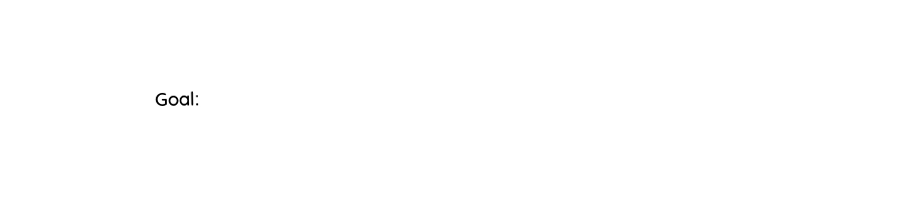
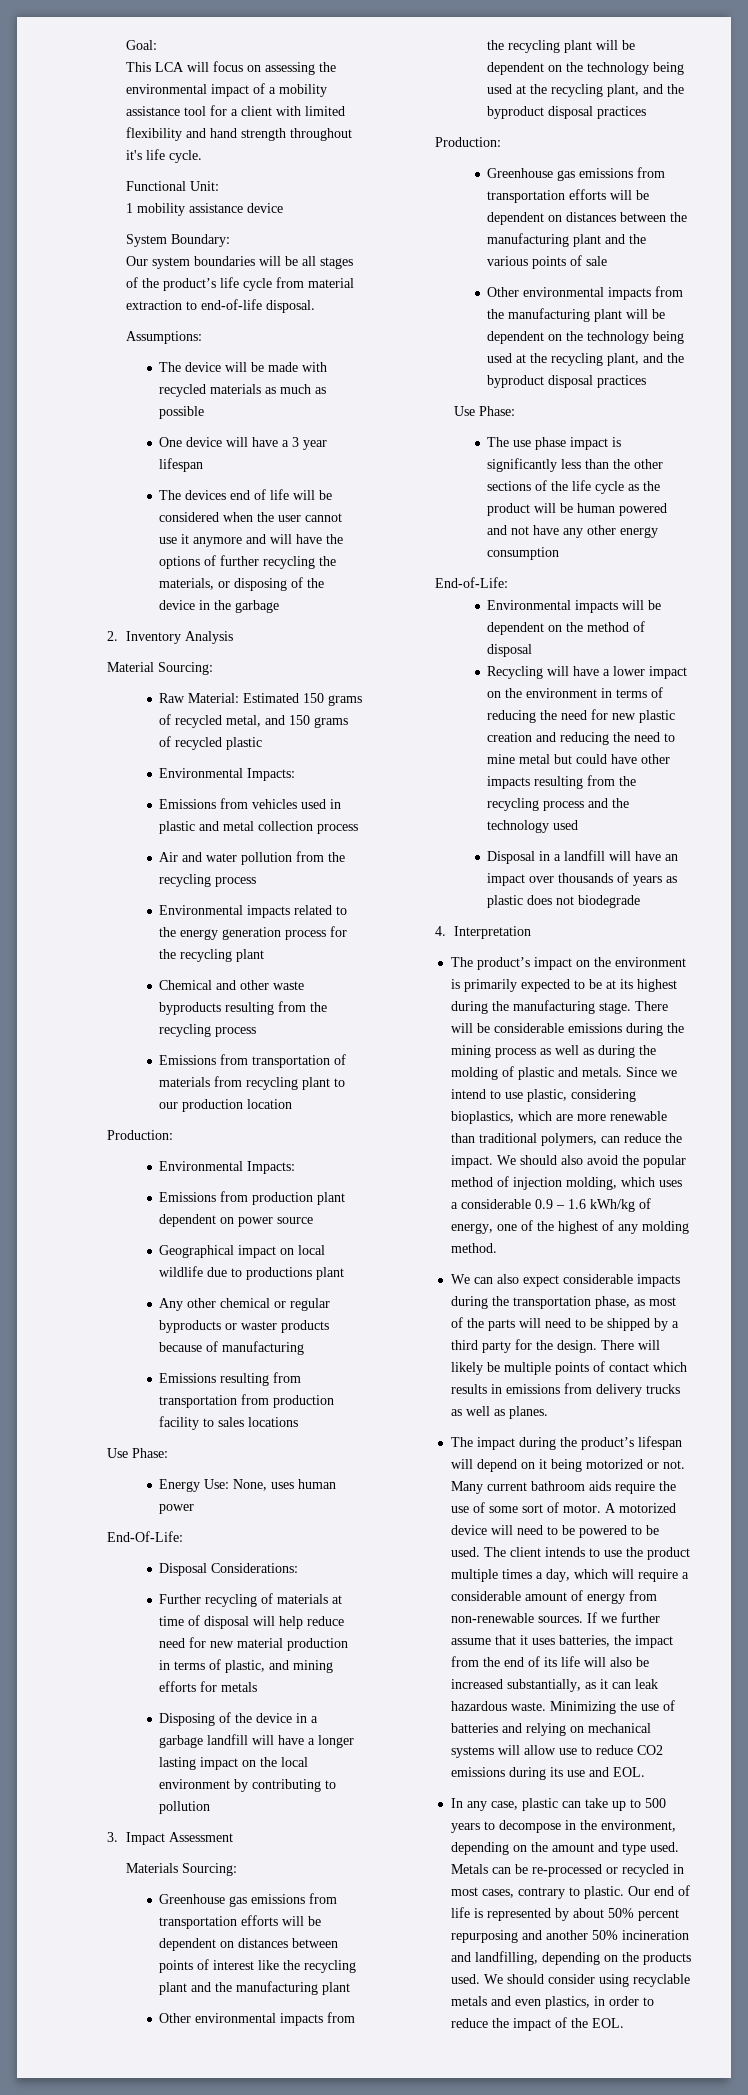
+ This LCA will focus on assessing the environmental impact of a mobility assistance tool for a client with limited flexibility and hand strength throughout it's life cycle.
+ Functional Unit:
+ 1 mobility assistance device
+ System Boundary:
+ Our system boundaries will be all stages of the product’s life cycle from material extraction to end-of-life disposal.
+ Assumptions:
+ The device will be made with recycled materials as much as possible
+ One device will have a 3 year lifespan
+ The devices end of life will be considered when the user cannot use it anymore and will have the options of further recycling the materials, or disposing of the device in the garbage
+ 2. Inventory Analysis
+ Material Sourcing:
+ Raw Material: Estimated 150 grams of recycled metal, and 150 grams of recycled plastic
+ Environmental Impacts:
+ Emissions from vehicles used in plastic and metal collection process
+ Air and water pollution from the recycling process
+ Environmental impacts related to the energy generation process for the recycling plant
+ Chemical and other waste byproducts resulting from the recycling process
+ Emissions from transportation of materials from recycling plant to our production location
+ Production:
+ Environmental Impacts:
+ Emissions from production plant dependent on power source
+ Geographical impact on local wildlife due to productions plant
+ Any other chemical or regular byproducts or waster products because of manufacturing
+ Emissions resulting from transportation from production facility to sales locations
+ Use Phase:
+ Energy Use: None, uses human power
+ End-Of-Life:
+ Disposal Considerations:
+ Further recycling of materials at time of disposal will help reduce need for new material production in terms of plastic, and mining efforts for metals
+ Disposing of the device in a garbage landfill will have a longer lasting impact on the local environment by contributing to pollution
+ 3. Impact Assessment
+ Materials Sourcing:
+ Greenhouse gas emissions from transportation efforts will be dependent on distances between points of interest like the recycling plant and the manufacturing plant
+ Other environmental impacts from the recycling plant will be dependent on the technology being used at the recycling plant, and the byproduct disposal practices
+ Production:
+ Greenhouse gas emissions from transportation efforts will be dependent on distances between the manufacturing plant and the various points of sale
+ Other environmental impacts from the manufacturing plant will be dependent on the technology being used at the recycling plant, and the byproduct disposal practices
+ Use Phase:
+ The use phase impact is significantly less than the other sections of the life cycle as the product will be human powered and not have any other energy consumption
+ End-of-Life:
+ Environmental impacts will be dependent on the method of disposal
+ Recycling will have a lower impact on the environment in terms of reducing the need for new plastic creation and reducing the need to mine metal but could have other impacts resulting from the recycling process and the technology used
+ Disposal in a landfill will have an impact over thousands of years as plastic does not biodegrade
+ 4. Interpretation
+ The product’s impact on the environment is primarily expected to be at its highest during the manufacturing stage. There will be considerable emissions during the mining process as well as during the molding of plastic and metals. Since we intend to use plastic, considering bioplastics, which are more renewable than traditional polymers, can reduce the impact. We should also avoid the popular method of injection molding, which uses a considerable 0.9 – 1.6 kWh/kg of energy, one of the highest of any molding method.
+ We can also expect considerable impacts during the transportation phase, as most of the parts will need to be shipped by a third party for the design. There will likely be multiple points of contact which results in emissions from delivery trucks as well as planes.
+ The impact during the product’s lifespan will depend on it being motorized or not. Many current bathroom aids require the use of some sort of motor. A motorized device will need to be powered to be used. The client intends to use the product multiple times a day, which will require a considerable amount of energy from non-renewable sources. If we further assume that it uses batteries, the impact from the end of its life will also be increased substantially, as it can leak hazardous waste. Minimizing the use of batteries and relying on mechanical systems will allow use to reduce CO2 emissions during its use and EOL.
+ In any case, plastic can take up to 500 years to decompose in the environment, depending on the amount and type used. Metals can be re-processed or recycled in most cases, contrary to plastic. Our end of life is represented by about 50% percent repurposing and another 50% incineration and landfilling, depending on the products used. We should consider using recyclable metals and even plastics, in order to reduce the impact of the EOL.

